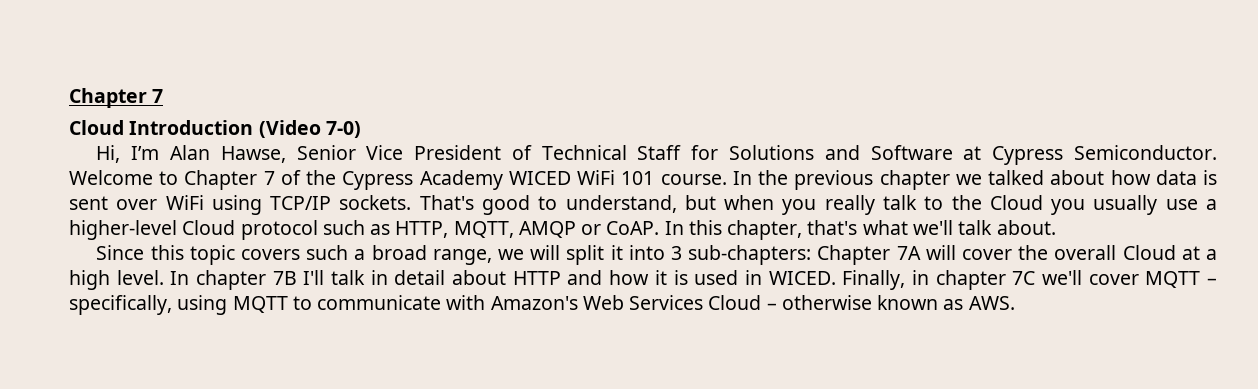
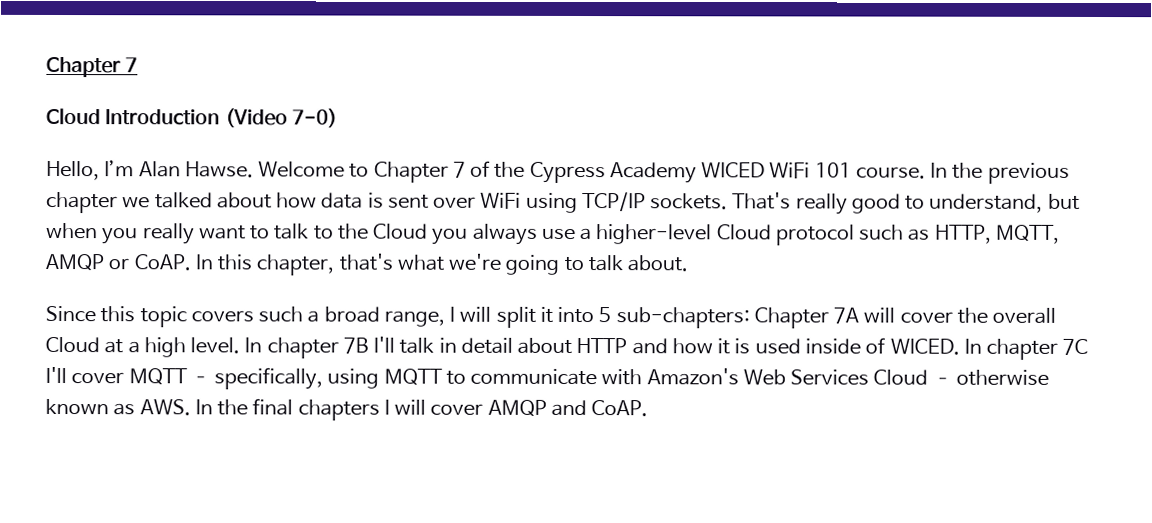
- Hi, I’m Alan Hawse, Senior Vice President of Technical Staff for Solutions and Software at Cypress Semiconductor.
+ Hello, I’m Alan Hawse.
- That's good to understand, but when you really talk to the Cloud you usually use a higher-level Cloud protocol such as HTTP, MQTT, AMQP or CoAP.
+ That's really good to understand, but when you really want to talk to the Cloud you always use a higher-level Cloud protocol such as HTTP, MQTT, AMQP or CoAP.
- In this chapter, that's what we'll talk about.
+ In this chapter, that's what we're going to talk about.
- Since this topic covers such a broad range, we will split it into 3 sub-chapters: Chapter 7A will cover the overall Cloud at a high level.
+ Since this topic covers such a broad range, I will split it into 5 sub-chapters: Chapter 7A will cover the overall Cloud at a high level.
- In chapter 7B I'll talk in detail about HTTP and how it is used in WICED. Finally, in chapter 7C we'll cover MQTT – specifically, using MQTT to communicate with Amazon's Web Services Cloud – otherwise known as AWS.
+ In chapter 7B I'll talk in detail about HTTP and how it is used inside of WICED. In chapter 7C I'll cover MQTT – specifically, using MQTT to communicate with Amazon's Web Services Cloud – otherwise known as AWS. In the final chapters I will cover AMQP and CoAP.

